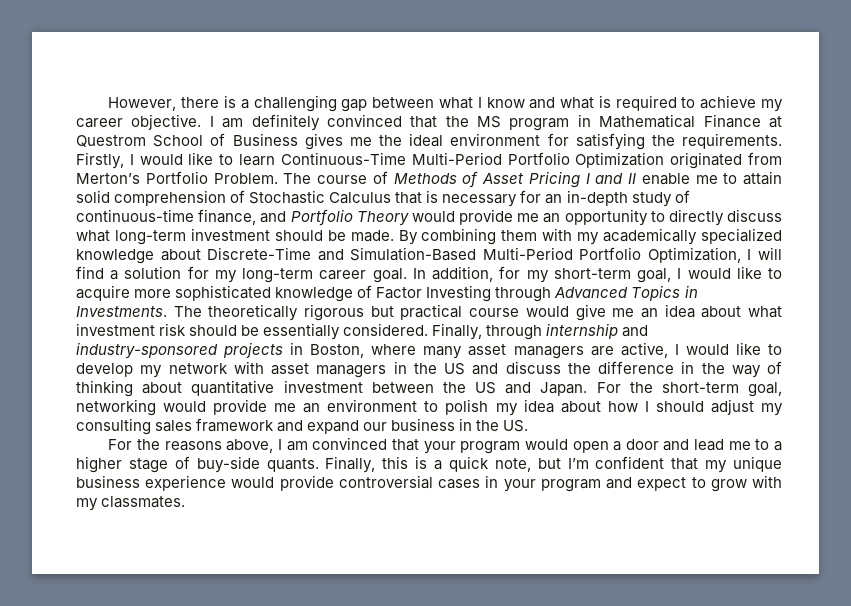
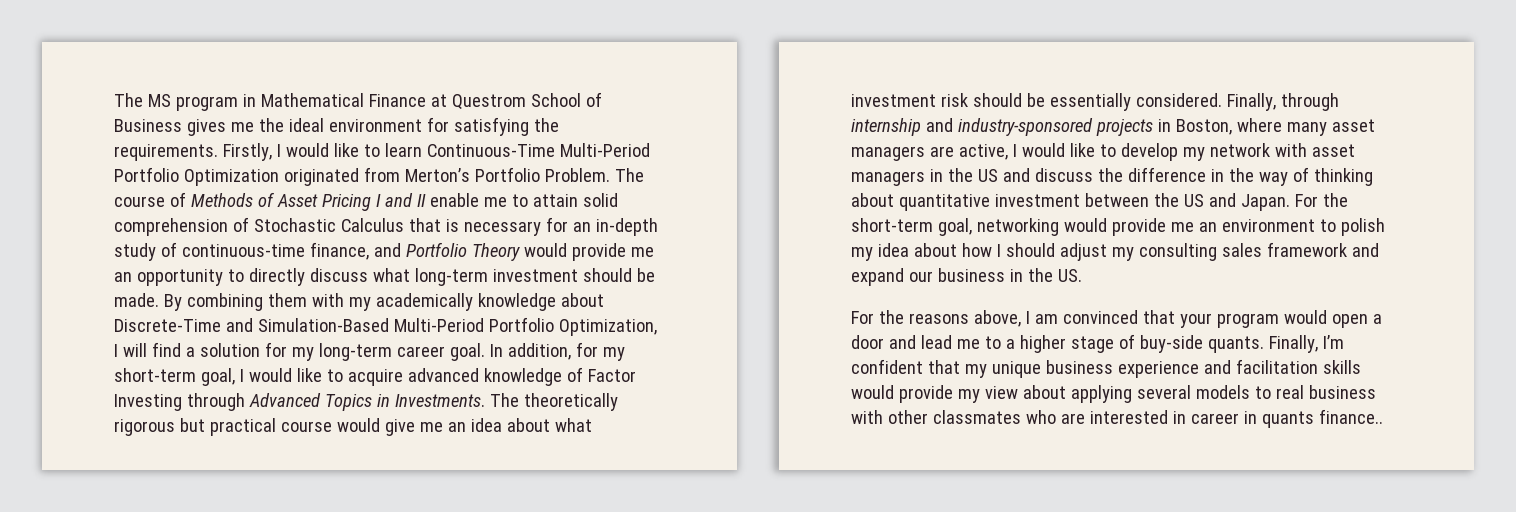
- However, there is a challenging gap between what I know and what is required to achieve my career objective. I am definitely convinced that the MS program in Mathematical Finance at Questrom School of Business gives me the ideal environment for satisfying the requirements.
+ The MS program in Mathematical Finance at Questrom School of Business gives me the ideal environment for satisfying the requirements.
- By combining them with my academically specialized knowledge about Discrete-Time and Simulation-Based Multi-Period Portfolio Optimization, I will find a solution for my long-term career goal.
+ By combining them with my academically knowledge about Discrete-Time and Simulation-Based Multi-Period Portfolio Optimization, I will find a solution for my long-term career goal.
- In addition, for my short-term goal, I would like to acquire more sophisticated knowledge of Factor Investing through Advanced Topics in Investments.
+ In addition, for my short-term goal, I would like to acquire advanced knowledge of Factor Investing through Advanced Topics in Investments.
- Finally, this is a quick note, but I’m confident that my unique business experience would provide controversial cases in your program and expect to grow with my classmates.
+ Finally, I’m confident that my unique business experience and facilitation skills would provide my view about applying several models to real business with other classmates who are interested in career in quants finance..

